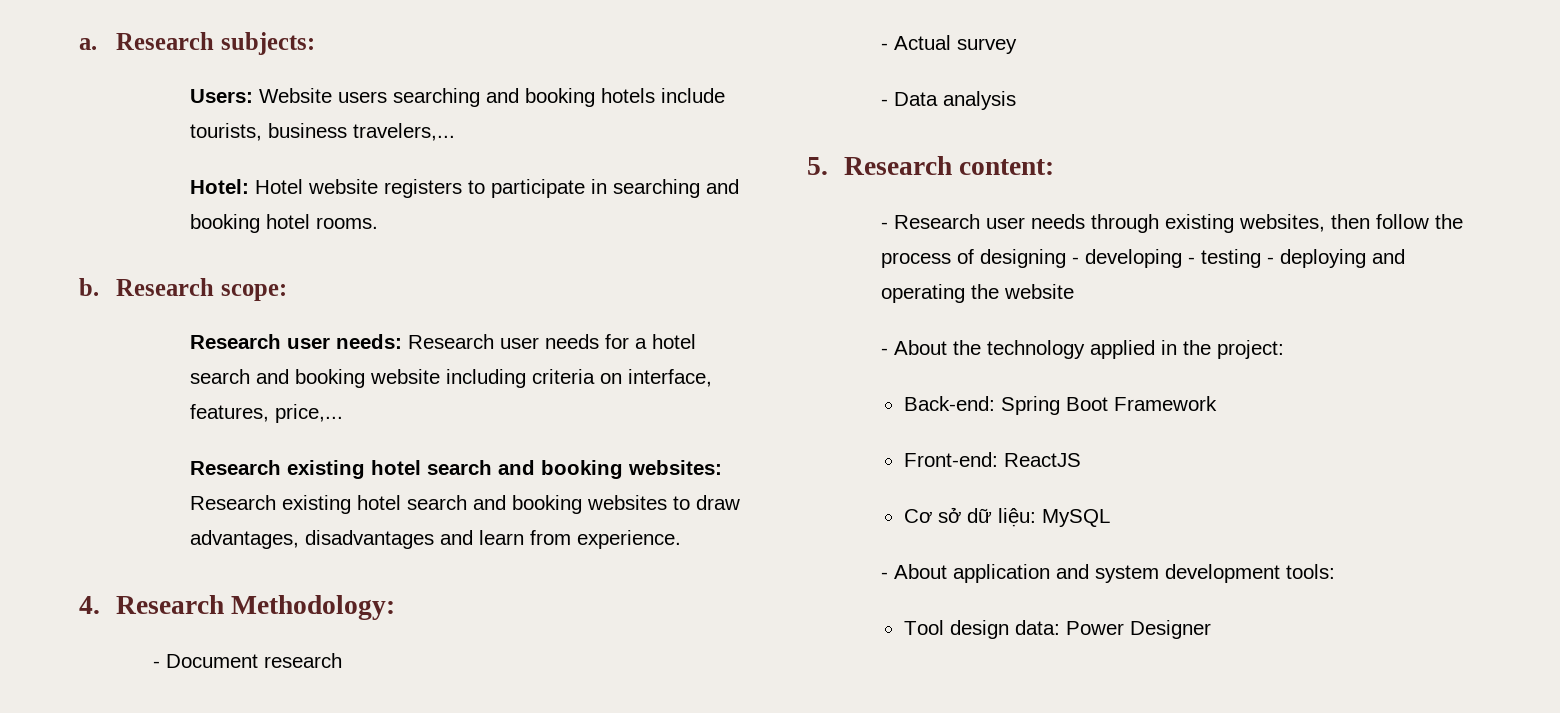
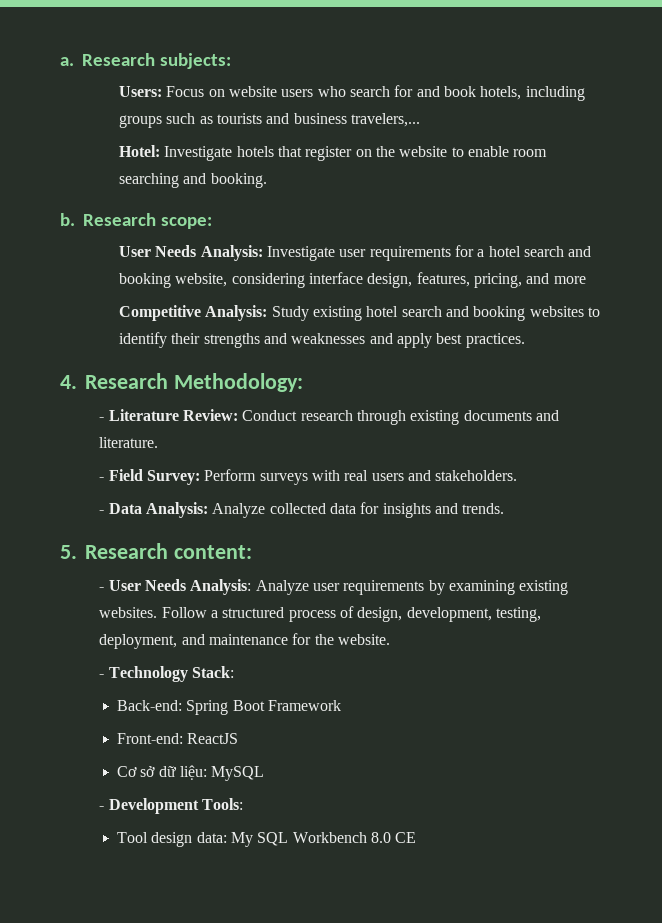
- Users: Website users searching and booking hotels include tourists, business travelers,...
- Hotel: Hotel website registers to participate in searching and booking hotel rooms.
+ Users: Focus on website users who search for and book hotels, including groups such as tourists and business travelers,...
+ Hotel: Investigate hotels that register on the website to enable room searching and booking.
  b. Research scope:
- Research user needs: Research user needs for a hotel search and booking website including criteria on interface, features, price,...
- Research existing hotel search and booking websites: Research existing hotel search and booking websites to draw advantages, disadvantages and learn from experience.
+ User Needs Analysis: Investigate user requirements for a hotel search and booking website, considering interface design, features, pricing, and more
+ Competitive Analysis: Study existing hotel search and booking websites to identify their strengths and weaknesses and apply best practices.
  4. Research Methodology:
- - Document research
- - Actual survey
- - Data analysis
+ - Literature Review: Conduct research through existing documents and literature.
+ - Field Survey: Perform surveys with real users and stakeholders.
+ - Data Analysis: Analyze collected data for insights and trends.
  5. Research content:
- - Research user needs through existing websites, then follow the process of designing - developing - testing - deploying and operating the website
- - About the technology applied in the project:
+ - User Needs Analysis: Analyze user requirements by examining existing websites. Follow a structured process of design, development, testing, deployment, and maintenance for the website.
+ - Technology Stack:
- - About application and system development tools:
- Tool design data: Power Designer
+ - Development Tools:
+ Tool design data: My SQL Workbench 8.0 CE

